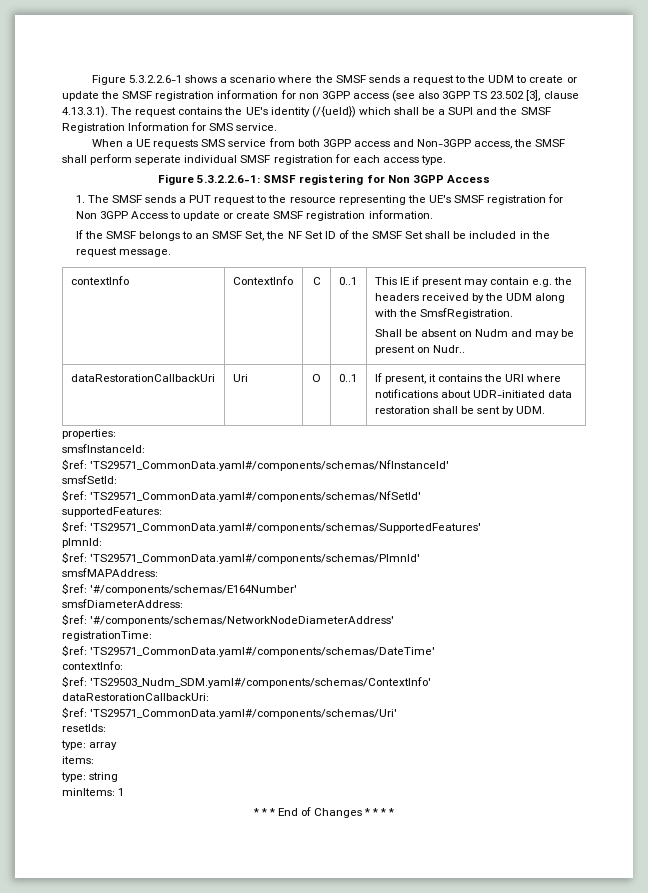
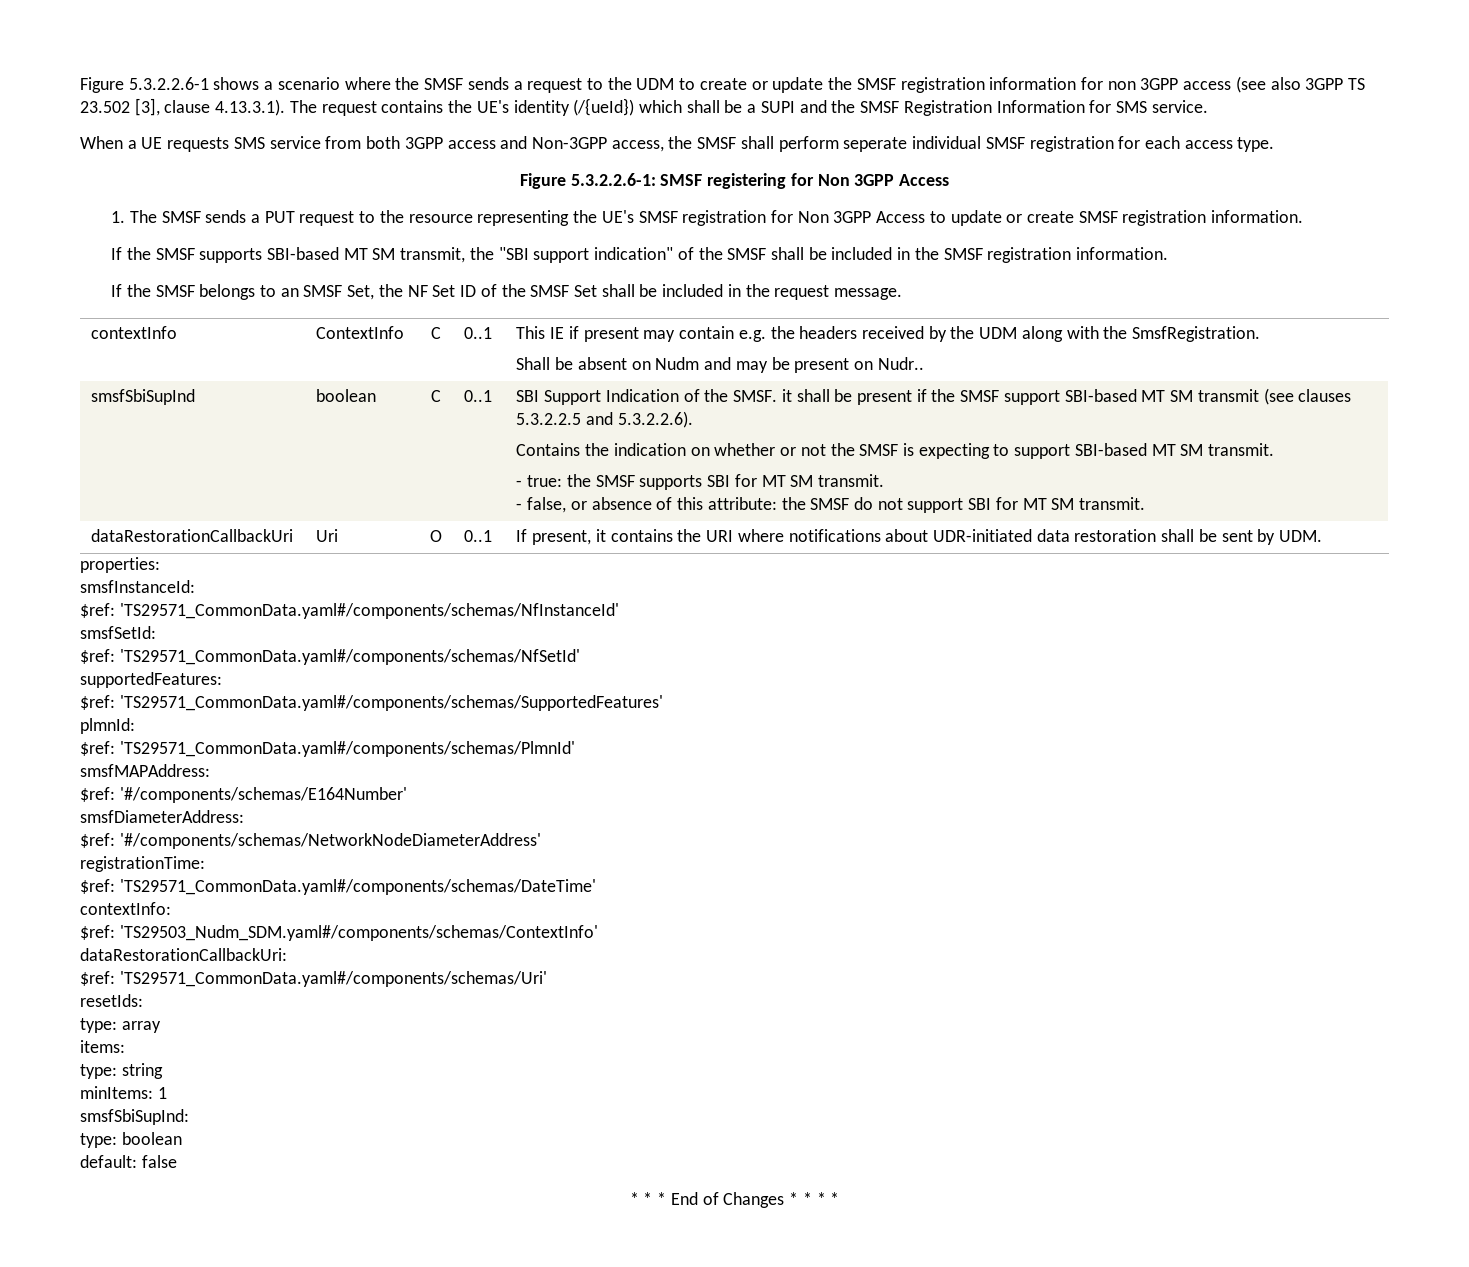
+ If the SMSF supports SBI-based MT SM transmit, the "SBI support indication" of the SMSF shall be included in the SMSF registration information.
+ smsfSbiSupInd | boolean | C | 0..1 | SBI Support Indication of the SMSF. it shall be present if the SMSF support SBI-based MT SM transmit (see clauses 5.3.2.2.5 and 5.3.2.2.6).
+ Contains the indication on whether or not the SMSF is expecting to support SBI-based MT SM transmit.
+ - true: the SMSF supports SBI for MT SM transmit.
+ - false, or absence of this attribute: the SMSF do not support SBI for MT SM transmit.
+ smsfSbiSupInd:
+ type: boolean
+ default: false

